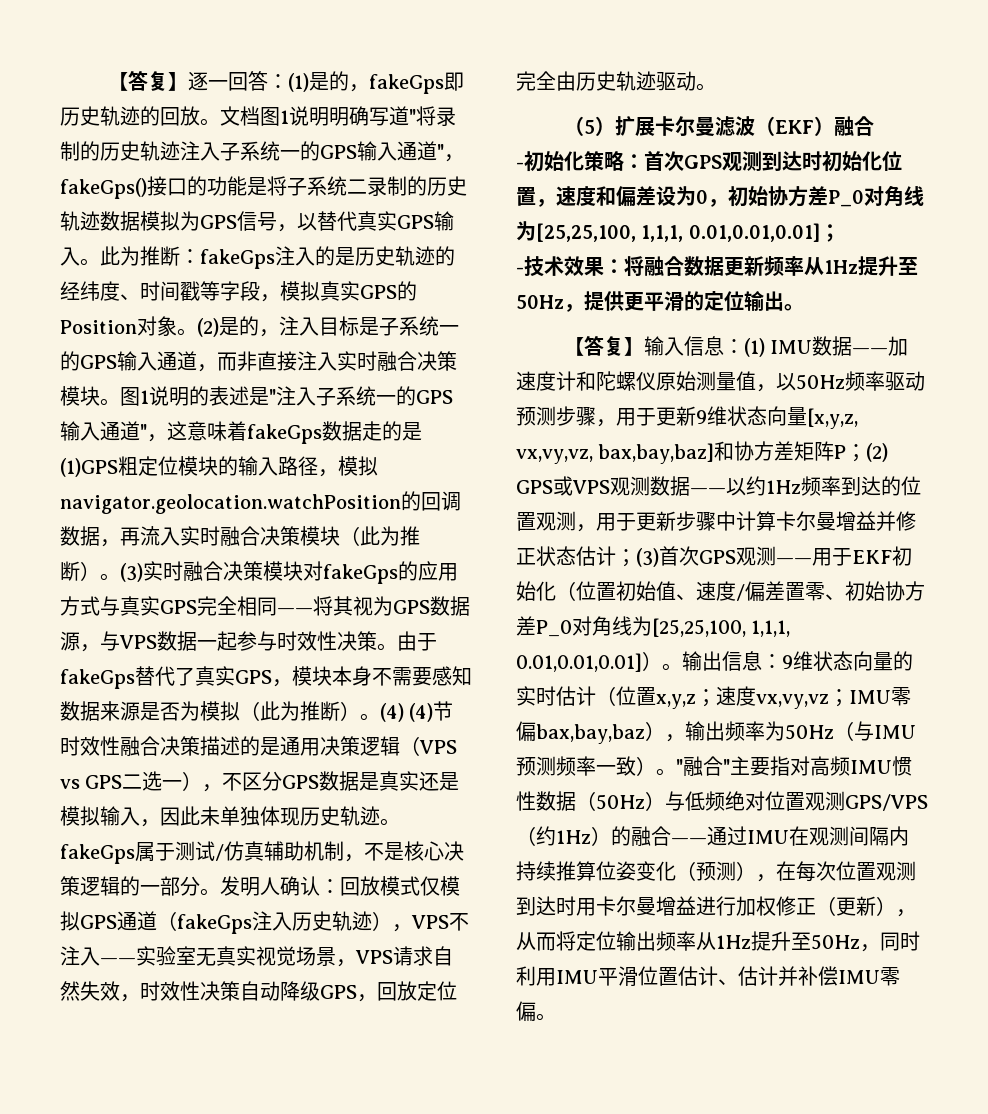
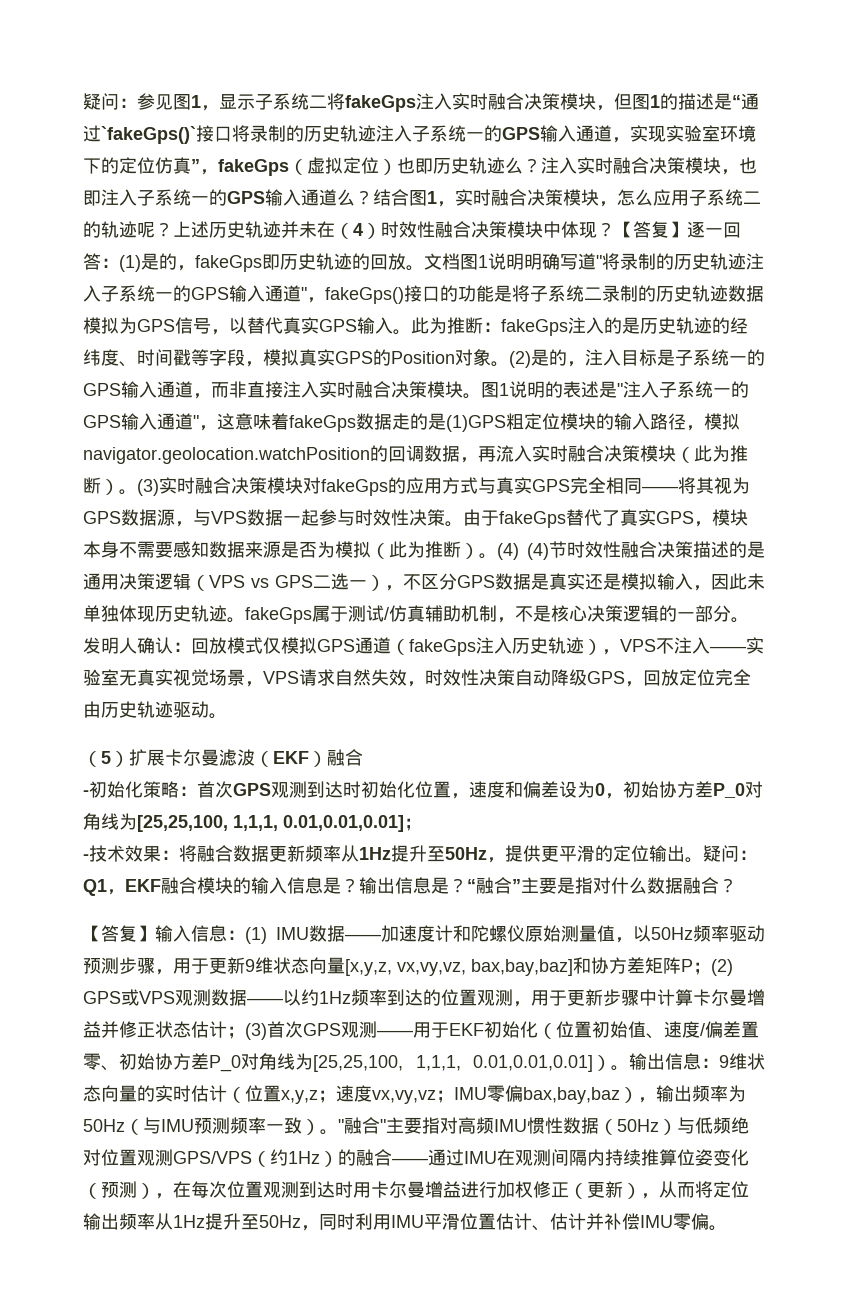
+ 疑问：参见图1，显示子系统二将fakeGps注入实时融合决策模块，但图1的描述是“通过`fakeGps()`接口将录制的历史轨迹注入子系统一的GPS输入通道，实现实验室环境下的定位仿真”，fakeGps（虚拟定位）也即历史轨迹么？注入实时融合决策模块，也即注入子系统一的GPS输入通道么？结合图1，实时融合决策模块，怎么应用子系统二的轨迹呢？上述历史轨迹并未在（4）时效性融合决策模块中体现？
+ 疑问：Q1，EKF融合模块的输入信息是？输出信息是？“融合”主要是指对什么数据融合？

